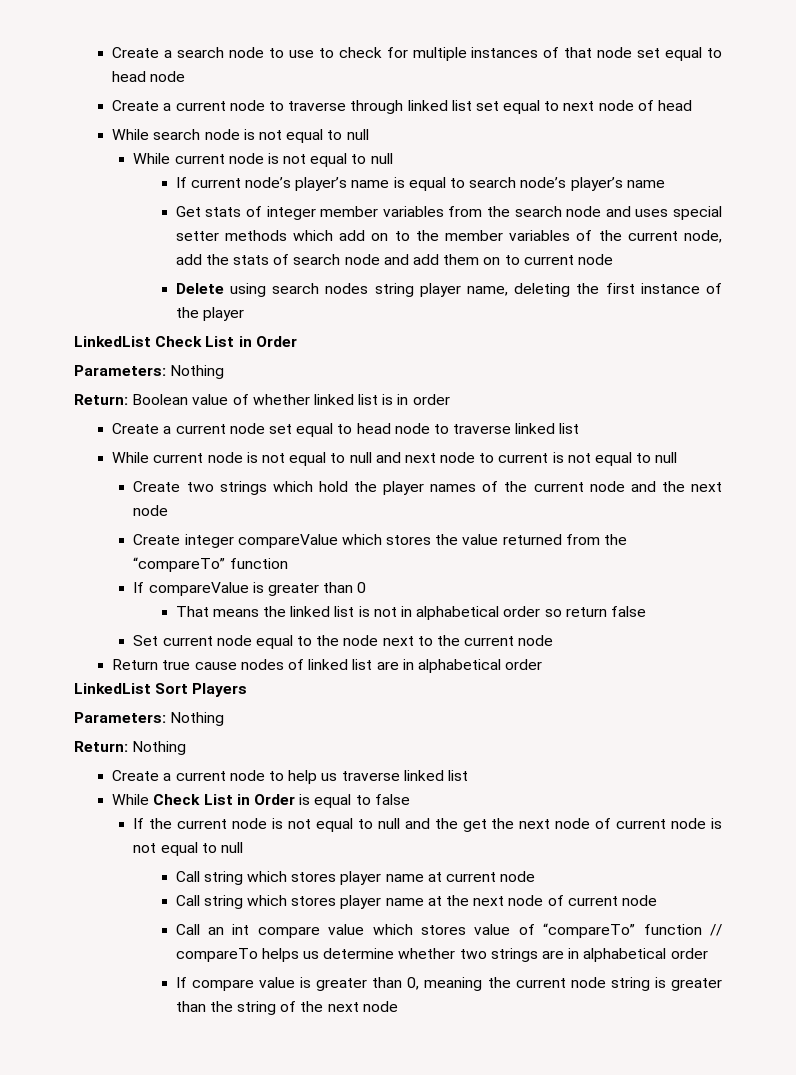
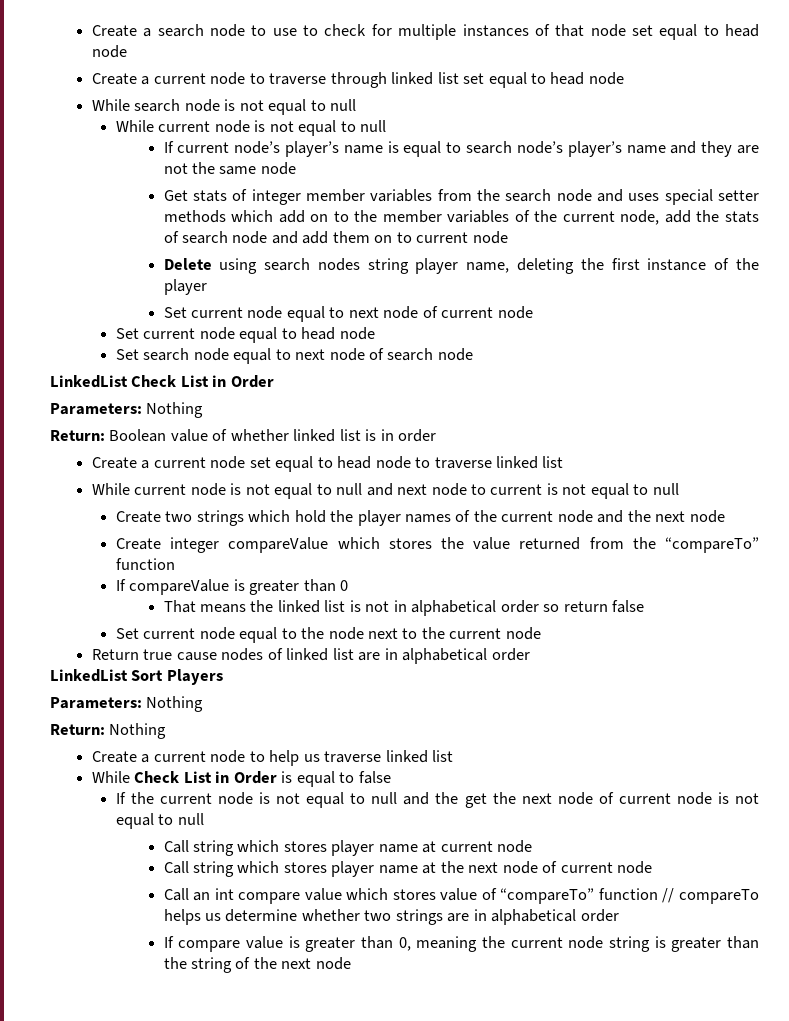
- Create a current node to traverse through linked list set equal to next node of head
+ Create a current node to traverse through linked list set equal to head node
- If current node’s player’s name is equal to search node’s player’s name
+ If current node’s player’s name is equal to search node’s player’s name and they are not the same node
+ Set current node equal to next node of current node
+ Set current node equal to head node
+ Set search node equal to next node of search node

